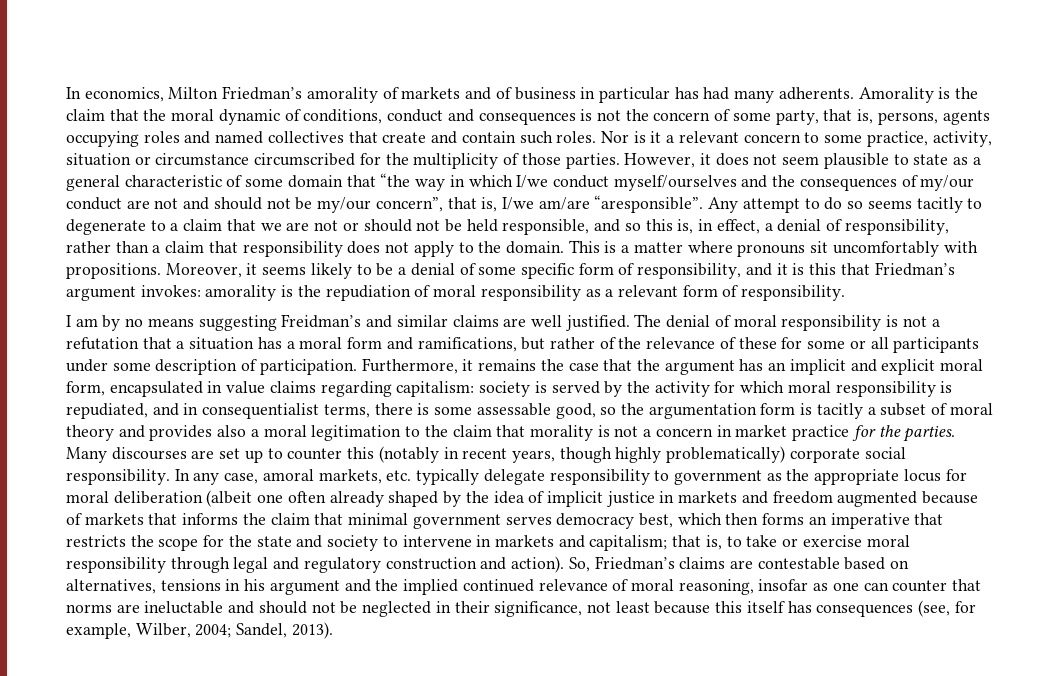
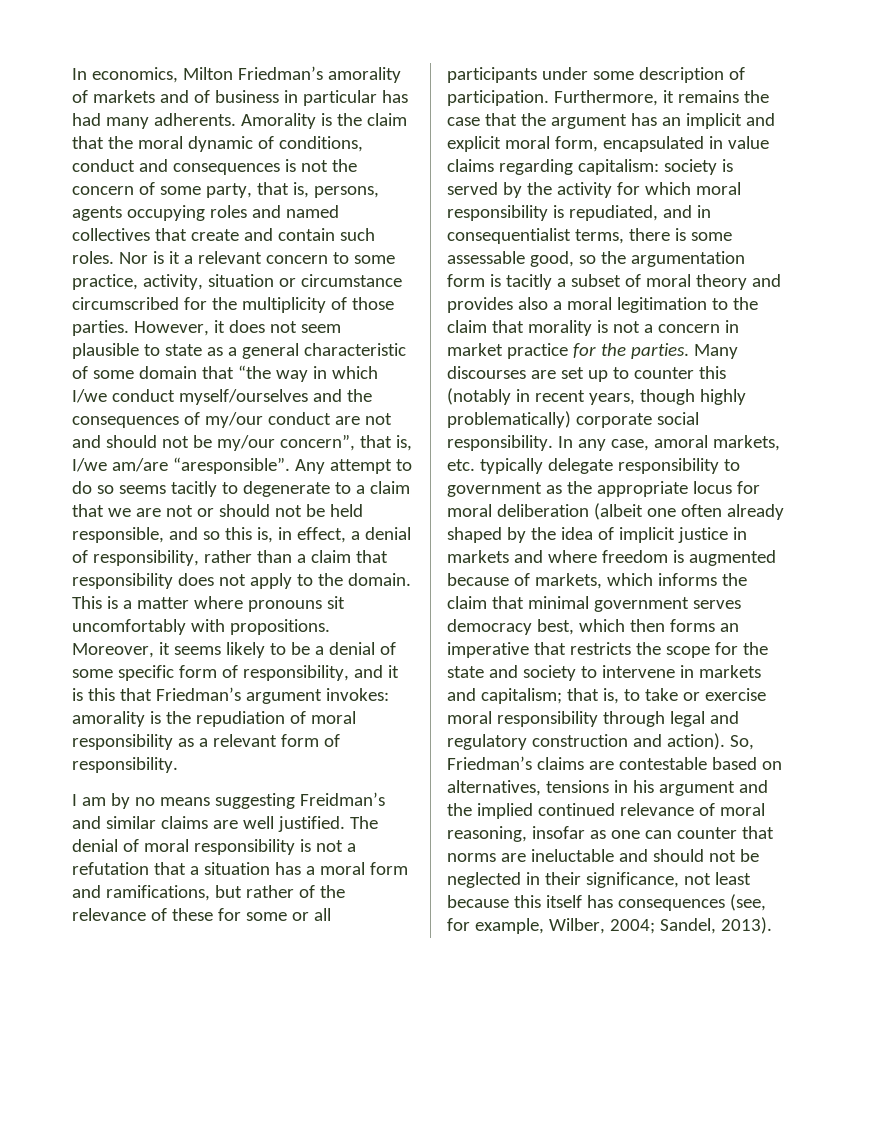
- In any case, amoral markets, etc. typically delegate responsibility to government as the appropriate locus for moral deliberation (albeit one often already shaped by the idea of implicit justice in markets and freedom augmented because of markets that informs the claim that minimal government serves democracy best, which then forms an imperative that restricts the scope for the state and society to intervene in markets and capitalism;
+ In any case, amoral markets, etc. typically delegate responsibility to government as the appropriate locus for moral deliberation (albeit one often already shaped by the idea of implicit justice in markets and where freedom is augmented because of markets, which informs the claim that minimal government serves democracy best, which then forms an imperative that restricts the scope for the state and society to intervene in markets and capitalism;

